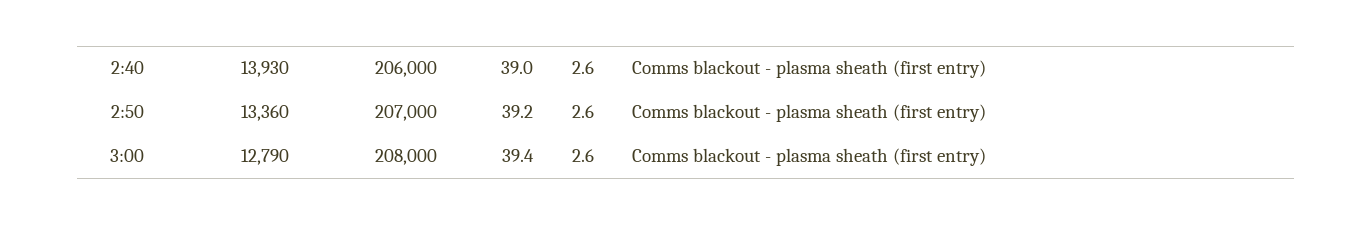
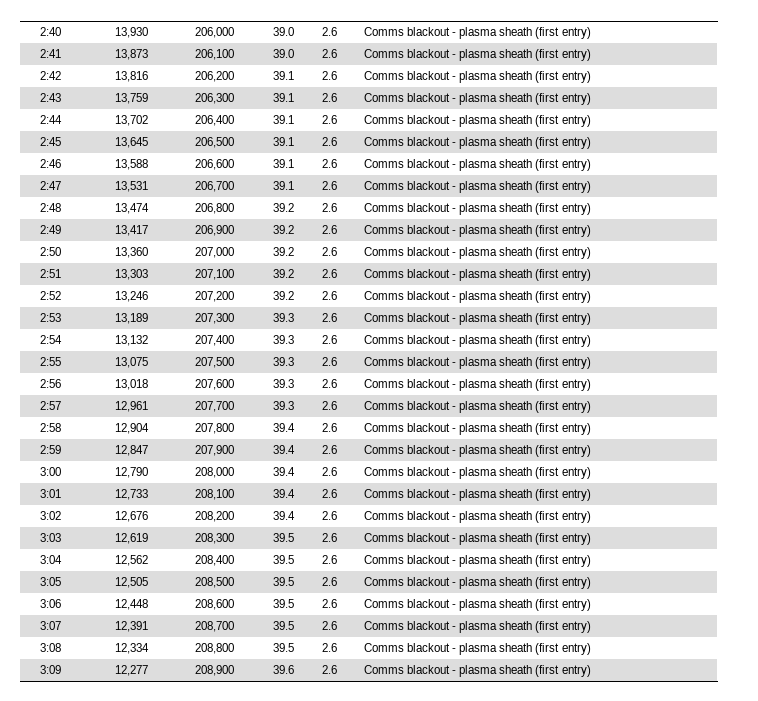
+ 2:41 | 13,873 | 206,100 | 39.0 | 2.6 | Comms blackout - plasma sheath (first entry)
+ 2:42 | 13,816 | 206,200 | 39.1 | 2.6 | Comms blackout - plasma sheath (first entry)
+ 2:43 | 13,759 | 206,300 | 39.1 | 2.6 | Comms blackout - plasma sheath (first entry)
+ 2:44 | 13,702 | 206,400 | 39.1 | 2.6 | Comms blackout - plasma sheath (first entry)
+ 2:45 | 13,645 | 206,500 | 39.1 | 2.6 | Comms blackout - plasma sheath (first entry)
+ 2:46 | 13,588 | 206,600 | 39.1 | 2.6 | Comms blackout - plasma sheath (first entry)
+ 2:47 | 13,531 | 206,700 | 39.1 | 2.6 | Comms blackout - plasma sheath (first entry)
+ 2:48 | 13,474 | 206,800 | 39.2 | 2.6 | Comms blackout - plasma sheath (first entry)
+ 2:49 | 13,417 | 206,900 | 39.2 | 2.6 | Comms blackout - plasma sheath (first entry)
+ 2:51 | 13,303 | 207,100 | 39.2 | 2.6 | Comms blackout - plasma sheath (first entry)
+ 2:52 | 13,246 | 207,200 | 39.2 | 2.6 | Comms blackout - plasma sheath (first entry)
+ 2:53 | 13,189 | 207,300 | 39.3 | 2.6 | Comms blackout - plasma sheath (first entry)
+ 2:54 | 13,132 | 207,400 | 39.3 | 2.6 | Comms blackout - plasma sheath (first entry)
+ 2:55 | 13,075 | 207,500 | 39.3 | 2.6 | Comms blackout - plasma sheath (first entry)
+ 2:56 | 13,018 | 207,600 | 39.3 | 2.6 | Comms blackout - plasma sheath (first entry)
+ 2:57 | 12,961 | 207,700 | 39.3 | 2.6 | Comms blackout - plasma sheath (first entry)
+ 2:58 | 12,904 | 207,800 | 39.4 | 2.6 | Comms blackout - plasma sheath (first entry)
+ 2:59 | 12,847 | 207,900 | 39.4 | 2.6 | Comms blackout - plasma sheath (first entry)
+ 3:01 | 12,733 | 208,100 | 39.4 | 2.6 | Comms blackout - plasma sheath (first entry)
+ 3:02 | 12,676 | 208,200 | 39.4 | 2.6 | Comms blackout - plasma sheath (first entry)
+ 3:03 | 12,619 | 208,300 | 39.5 | 2.6 | Comms blackout - plasma sheath (first entry)
+ 3:04 | 12,562 | 208,400 | 39.5 | 2.6 | Comms blackout - plasma sheath (first entry)
+ 3:05 | 12,505 | 208,500 | 39.5 | 2.6 | Comms blackout - plasma sheath (first entry)
+ 3:06 | 12,448 | 208,600 | 39.5 | 2.6 | Comms blackout - plasma sheath (first entry)
+ 3:07 | 12,391 | 208,700 | 39.5 | 2.6 | Comms blackout - plasma sheath (first entry)
+ 3:08 | 12,334 | 208,800 | 39.5 | 2.6 | Comms blackout - plasma sheath (first entry)
+ 3:09 | 12,277 | 208,900 | 39.6 | 2.6 | Comms blackout - plasma sheath (first entry)

